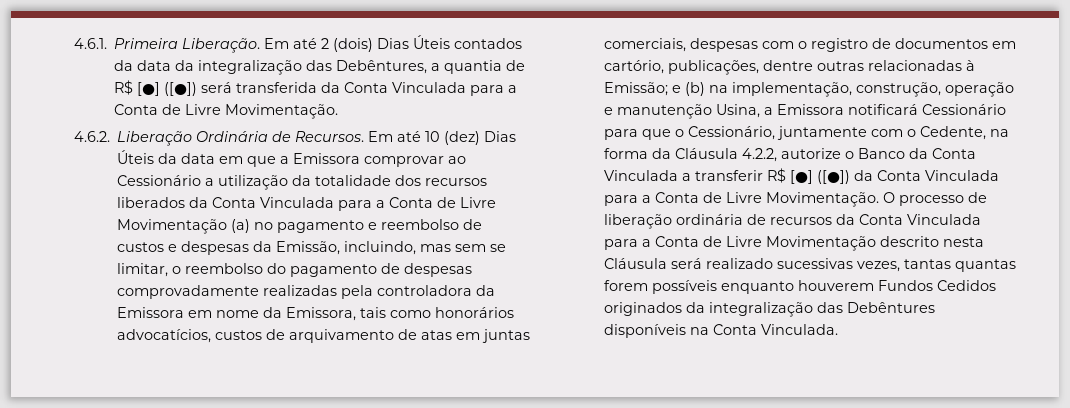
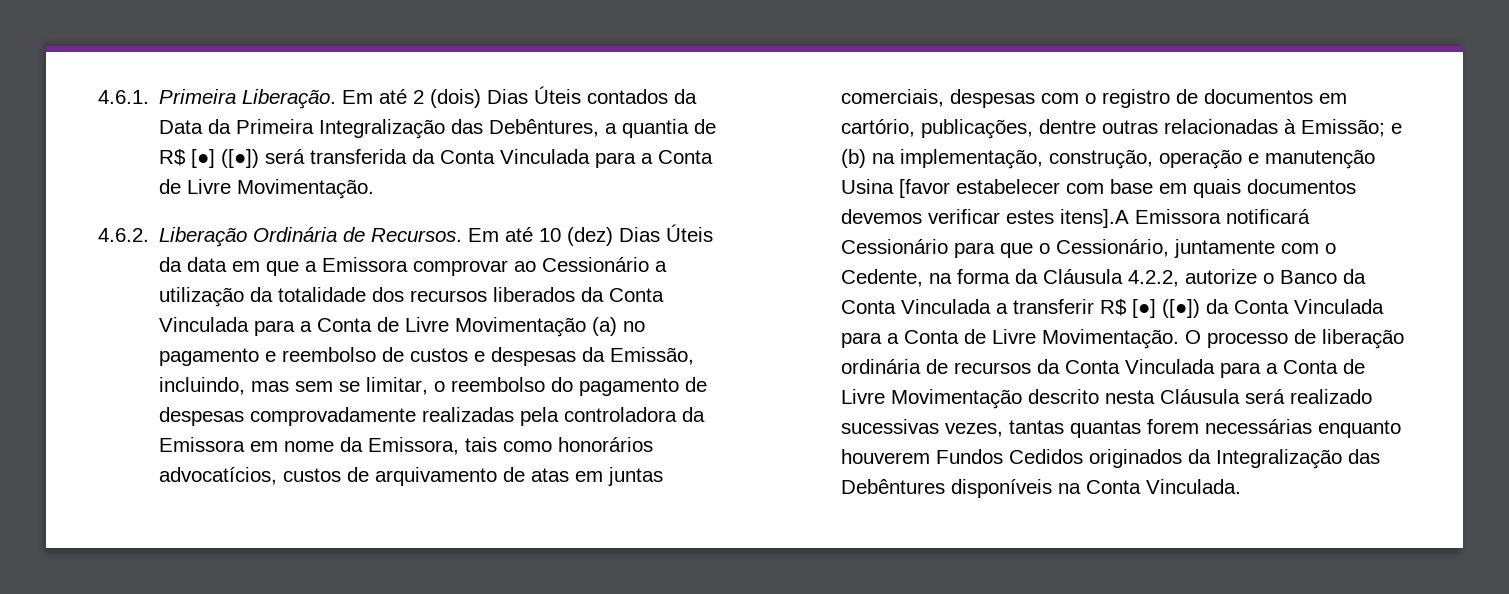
- Em até 2 (dois) Dias Úteis contados da data da integralização das Debêntures, a quantia de R$ [●] ([●]) será transferida da Conta Vinculada para a Conta de Livre Movimentação.
+ Em até 2 (dois) Dias Úteis contados da Data da Primeira Integralização das Debêntures, a quantia de R$ [●] ([●]) será transferida da Conta Vinculada para a Conta de Livre Movimentação.
- e (b) na implementação, construção, operação e manutenção Usina, a Emissora notificará Cessionário para que o Cessionário, juntamente com o Cedente, na forma da Cláusula 4.2.2, autorize o Banco da Conta Vinculada a transferir R$ [●] ([●]) da Conta Vinculada para a Conta de Livre Movimentação.
+ e (b) na implementação, construção, operação e manutenção Usina [favor estabelecer com base em quais documentos devemos verificar estes itens].A Emissora notificará Cessionário para que o Cessionário, juntamente com o Cedente, na forma da Cláusula 4.2.2, autorize o Banco da Conta Vinculada a transferir R$ [●] ([●]) da Conta Vinculada para a Conta de Livre Movimentação.
- O processo de liberação ordinária de recursos da Conta Vinculada para a Conta de Livre Movimentação descrito nesta Cláusula será realizado sucessivas vezes, tantas quantas forem possíveis enquanto houverem Fundos Cedidos originados da integralização das Debêntures disponíveis na Conta Vinculada.
+ O processo de liberação ordinária de recursos da Conta Vinculada para a Conta de Livre Movimentação descrito nesta Cláusula será realizado sucessivas vezes, tantas quantas forem necessárias enquanto houverem Fundos Cedidos originados da Integralização das Debêntures disponíveis na Conta Vinculada.

